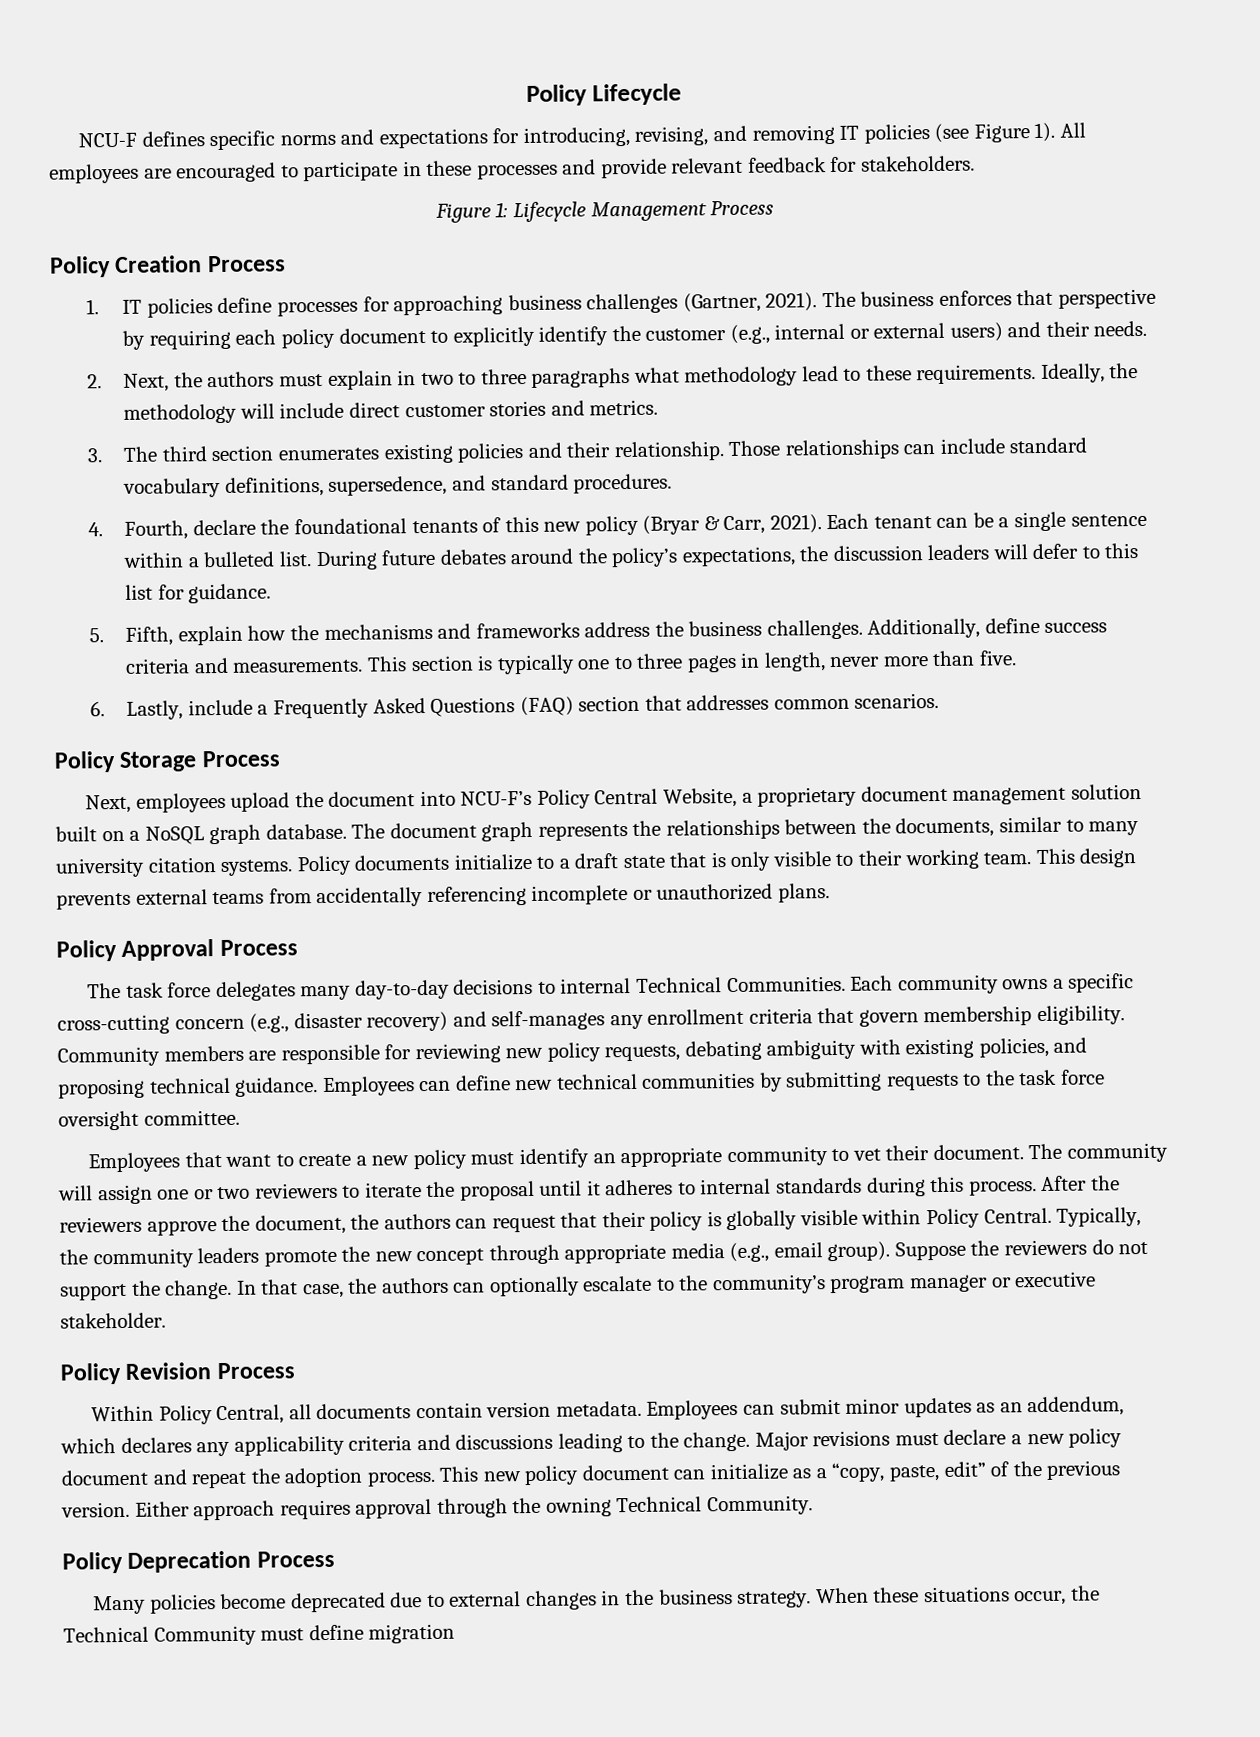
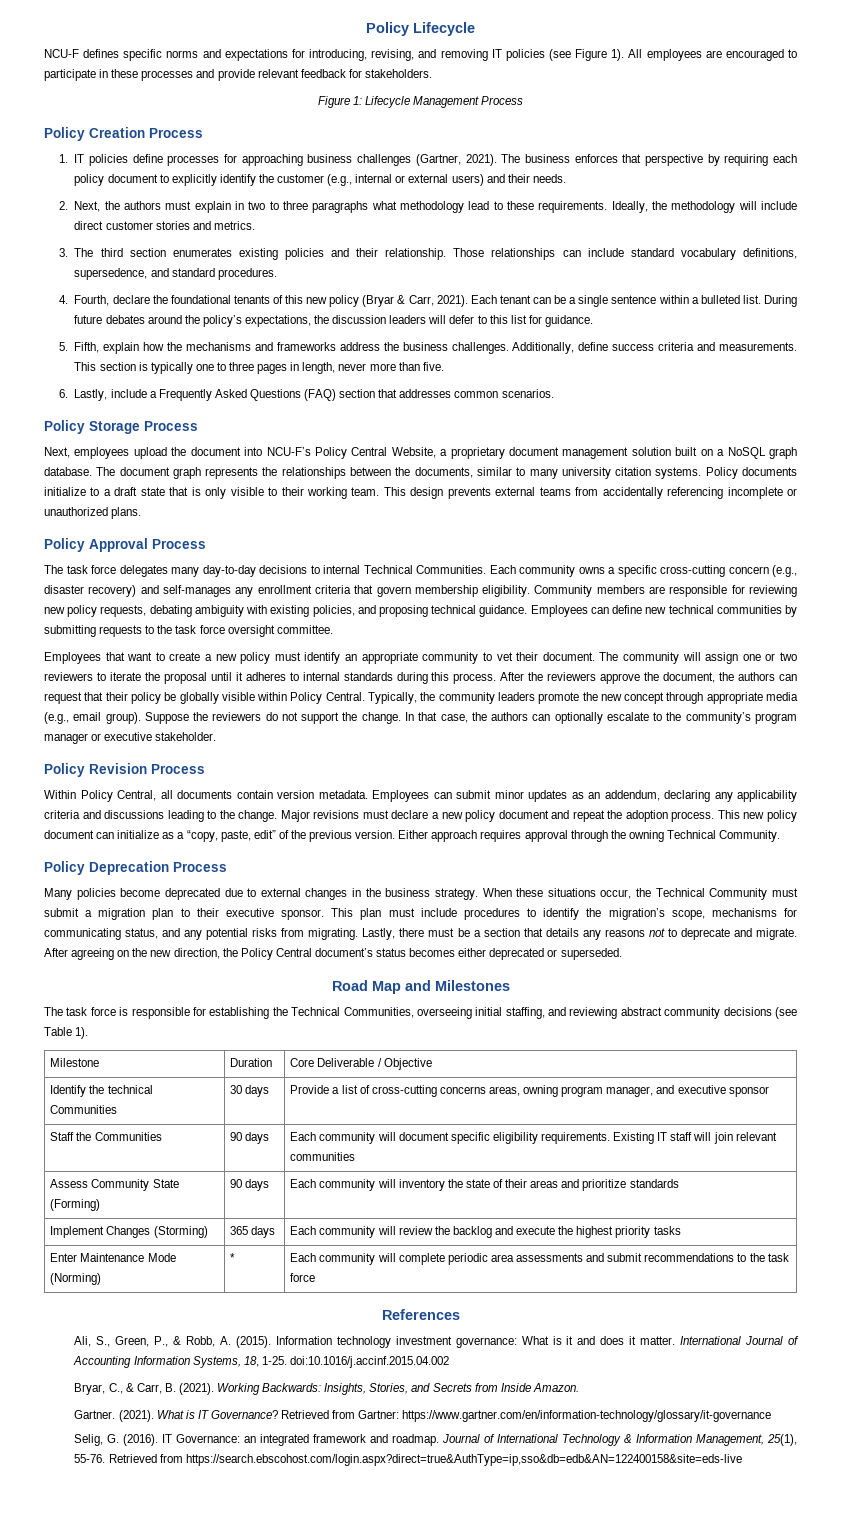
- After the reviewers approve the document, the authors can request that their policy is globally visible within Policy Central.
+ After the reviewers approve the document, the authors can request that their policy be globally visible within Policy Central.
- Employees can submit minor updates as an addendum, which declares any applicability criteria and discussions leading to the change.
+ Employees can submit minor updates as an addendum, declaring any applicability criteria and discussions leading to the change.
- When these situations occur, the Technical Community must define migration
+ When these situations occur, the Technical Community must submit a migration plan to their executive sponsor. This plan must include procedures to identify the migration’s scope, mechanisms for communicating status, and any potential risks from migrating. Lastly, there must be a section that details any reasons not to deprecate and migrate. After agreeing on the new direction, the Policy Central document’s status becomes either deprecated or superseded.
+ Road Map and Milestones
+ The task force is responsible for establishing the Technical Communities, overseeing initial staffing, and reviewing abstract community decisions (see Table 1).
+ Milestone | Duration | Core Deliverable / Objective
+ Identify the technical Communities | 30 days | Provide a list of cross-cutting concerns areas, owning program manager, and executive sponsor
+ Staff the Communities | 90 days | Each community will document specific eligibility requirements. Existing IT staff will join relevant communities
+ Assess Community State (Forming) | 90 days | Each community will inventory the state of their areas and prioritize standards
+ Implement Changes (Storming) | 365 days | Each community will review the backlog and execute the highest priority tasks
+ Enter Maintenance Mode (Norming) | * | Each community will complete periodic area assessments and submit recommendations to the task force
+ References
+ Ali, S., Green, P., & Robb, A. (2015). Information technology investment governance: What is it and does it matter. International Journal of Accounting Information Systems, 18, 1-25. doi:10.1016/j.accinf.2015.04.002
+ Bryar, C., & Carr, B. (2021). Working Backwards: Insights, Stories, and Secrets from Inside Amazon.
+ Gartner. (2021). What is IT Governance? Retrieved from Gartner: https://www.gartner.com/en/information-technology/glossary/it-governance
+ Selig, G. (2016). IT Governance: an integrated framework and roadmap. Journal of International Technology & Information Management, 25(1), 55-76. Retrieved from https://search.ebscohost.com/login.aspx?direct=true&AuthType=ip,sso&db=edb&AN=122400158&site=eds-live

